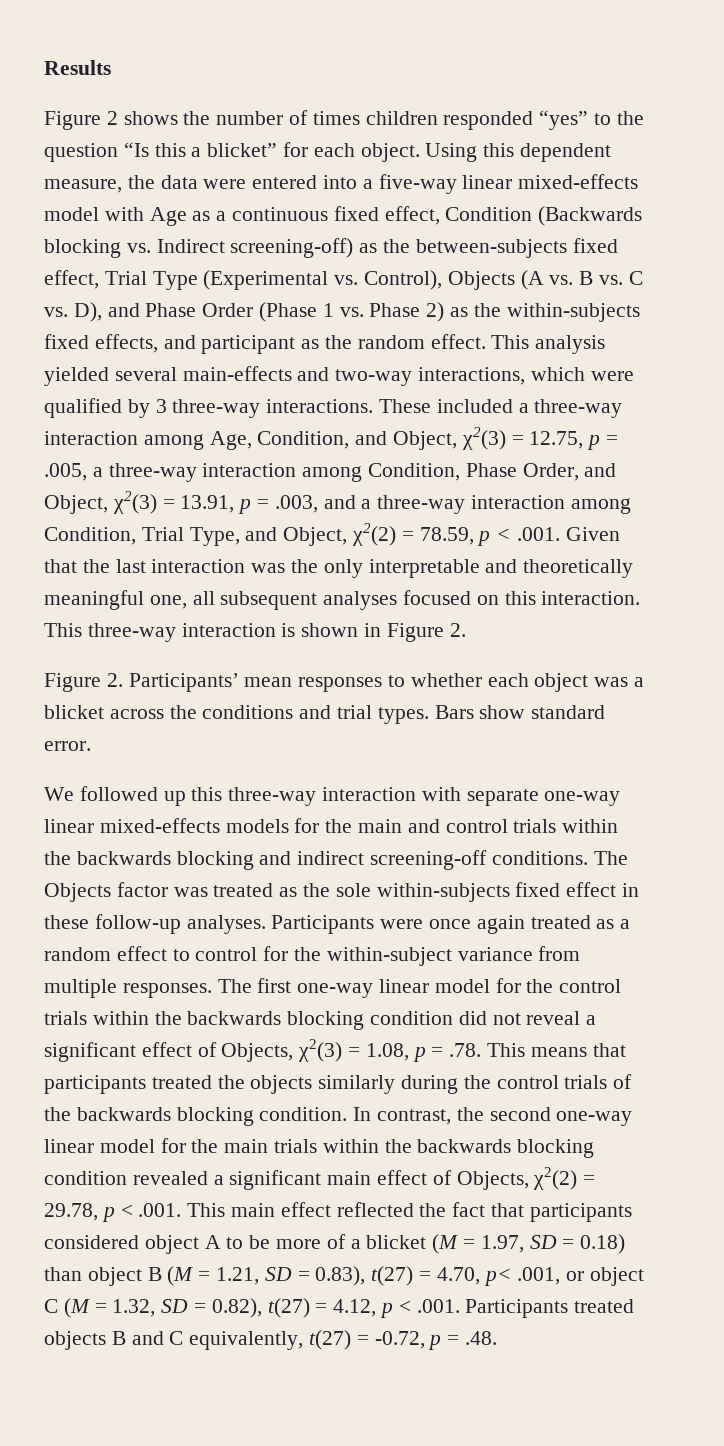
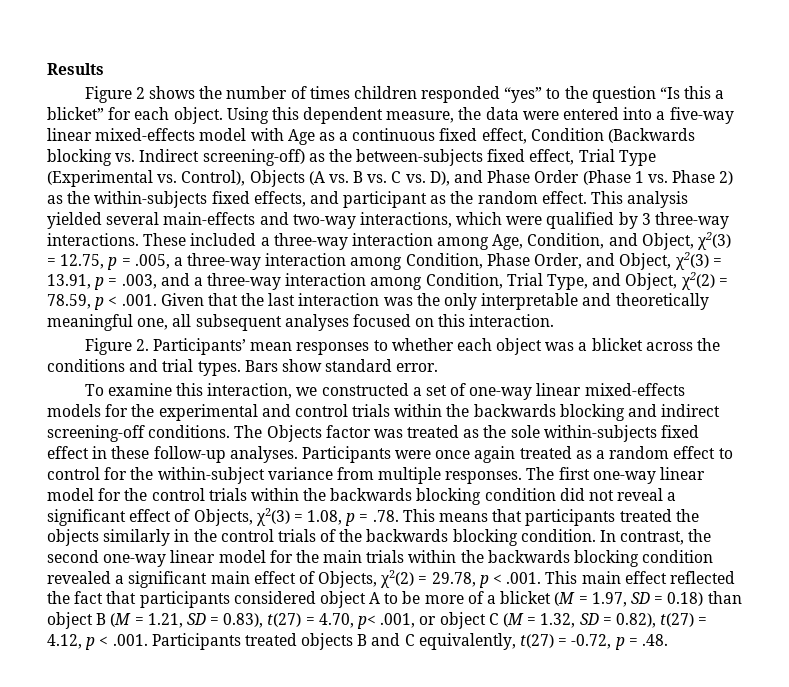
- This three-way interaction is shown in Figure 2.
- We followed up this three-way interaction with separate one-way linear mixed-effects models for the main and control trials within the backwards blocking and indirect screening-off conditions.
+ To examine this interaction, we constructed a set of one-way linear mixed-effects models for the experimental and control trials within the backwards blocking and indirect screening-off conditions.
- The first one-way linear model for the control trials within the backwards blocking condition did not reveal a significant effect of Objects, χ2(3) = 1.08, p = .78. This means that participants treated the objects similarly during the control trials of the backwards blocking condition.
+ The first one-way linear model for the control trials within the backwards blocking condition did not reveal a significant effect of Objects, χ2(3) = 1.08, p = .78. This means that participants treated the objects similarly in the control trials of the backwards blocking condition.

